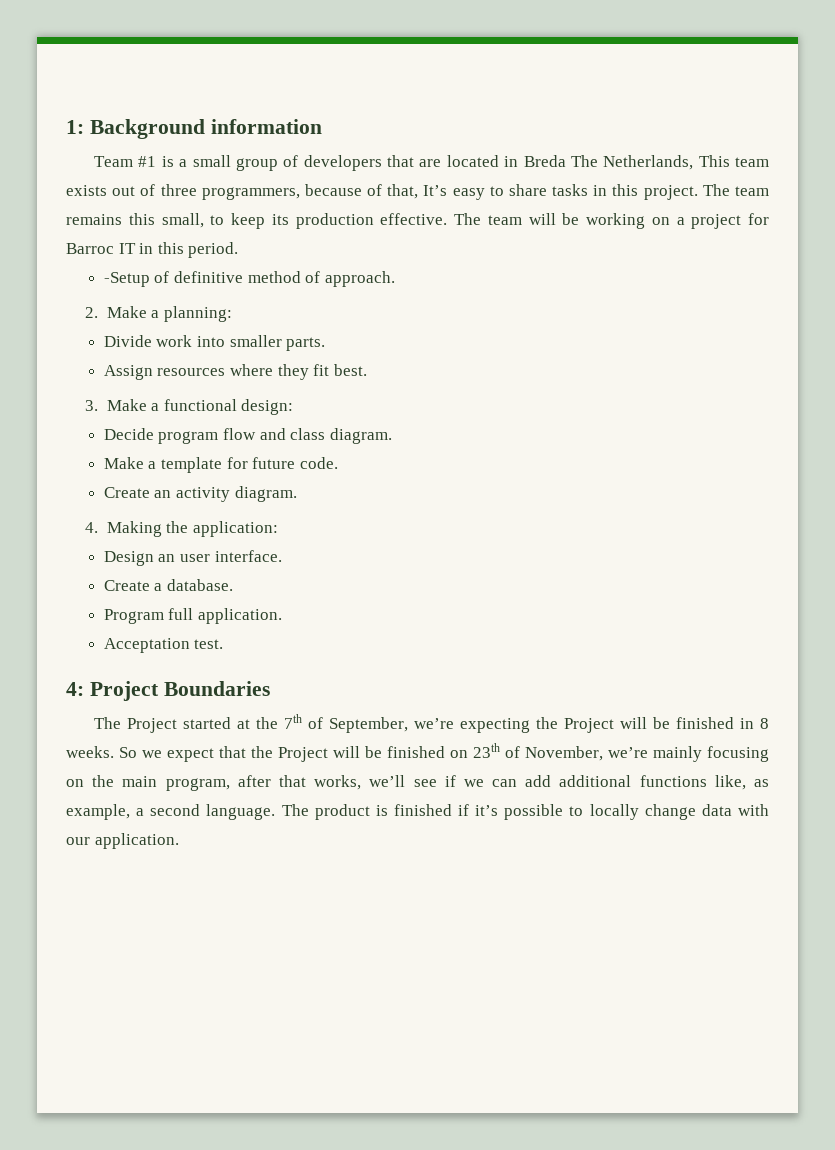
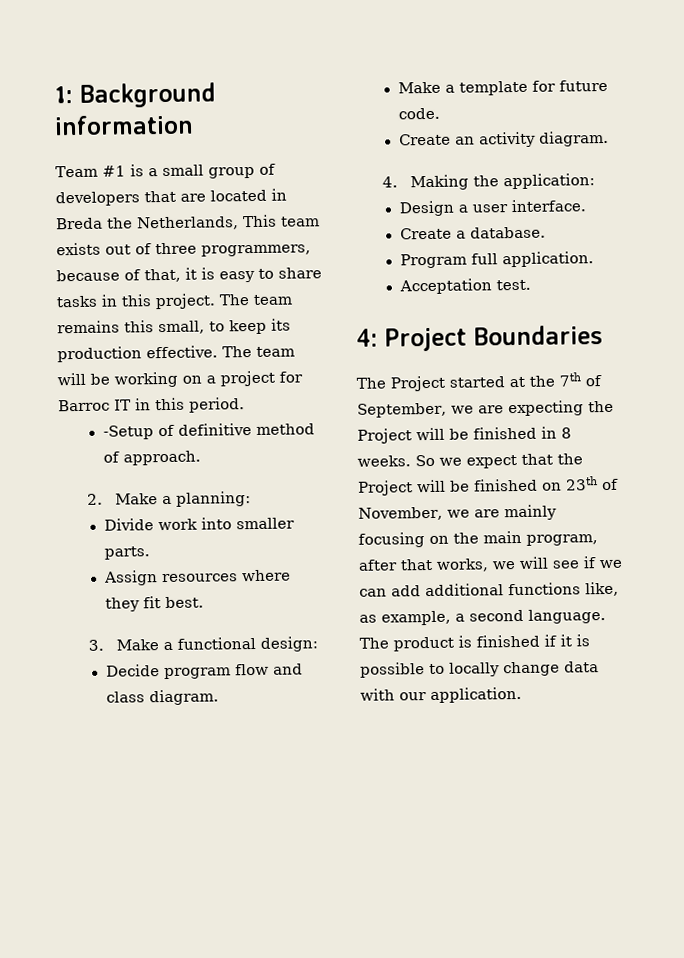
- Team #1 is a small group of developers that are located in Breda The Netherlands, This team exists out of three programmers, because of that, It’s easy to share tasks in this project.
+ Team #1 is a small group of developers that are located in Breda the Netherlands, This team exists out of three programmers, because of that, it is easy to share tasks in this project.
- Design an user interface.
+ Design a user interface.
- The Project started at the 7th of September, we’re expecting the Project will be finished in 8 weeks.
+ The Project started at the 7th of September, we are expecting the Project will be finished in 8 weeks.
- So we expect that the Project will be finished on 23th of November, we’re mainly focusing on the main program, after that works, we’ll see if we can add additional functions like, as example, a second language.
+ So we expect that the Project will be finished on 23th of November, we are mainly focusing on the main program, after that works, we will see if we can add additional functions like, as example, a second language.
- The product is finished if it’s possible to locally change data with our application.
+ The product is finished if it is possible to locally change data with our application.

